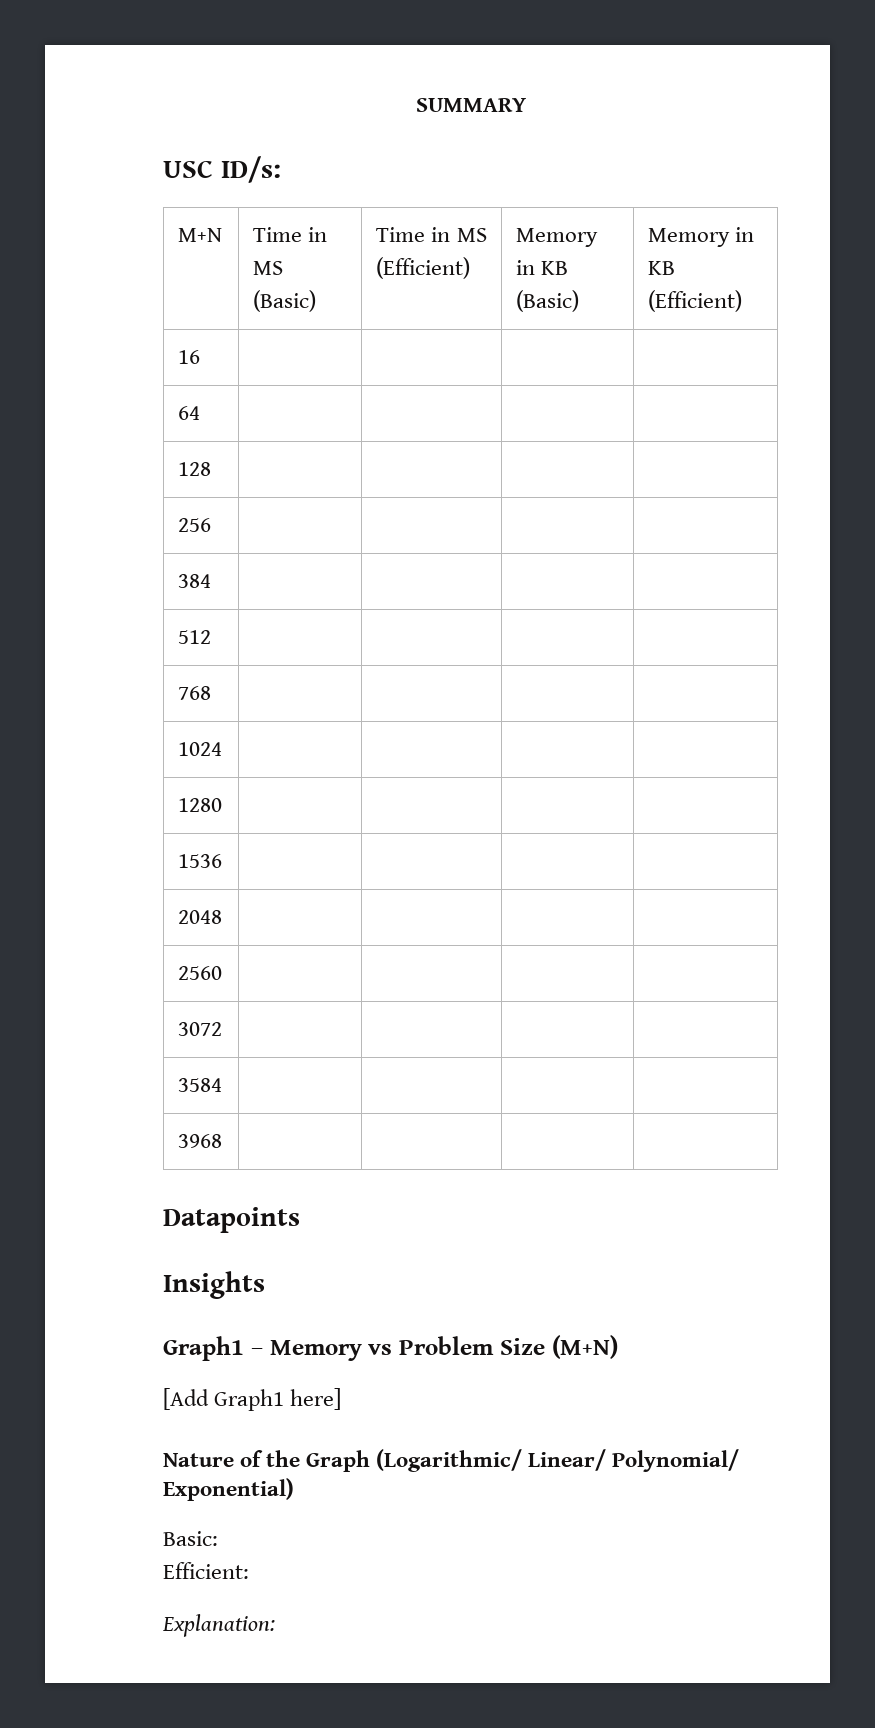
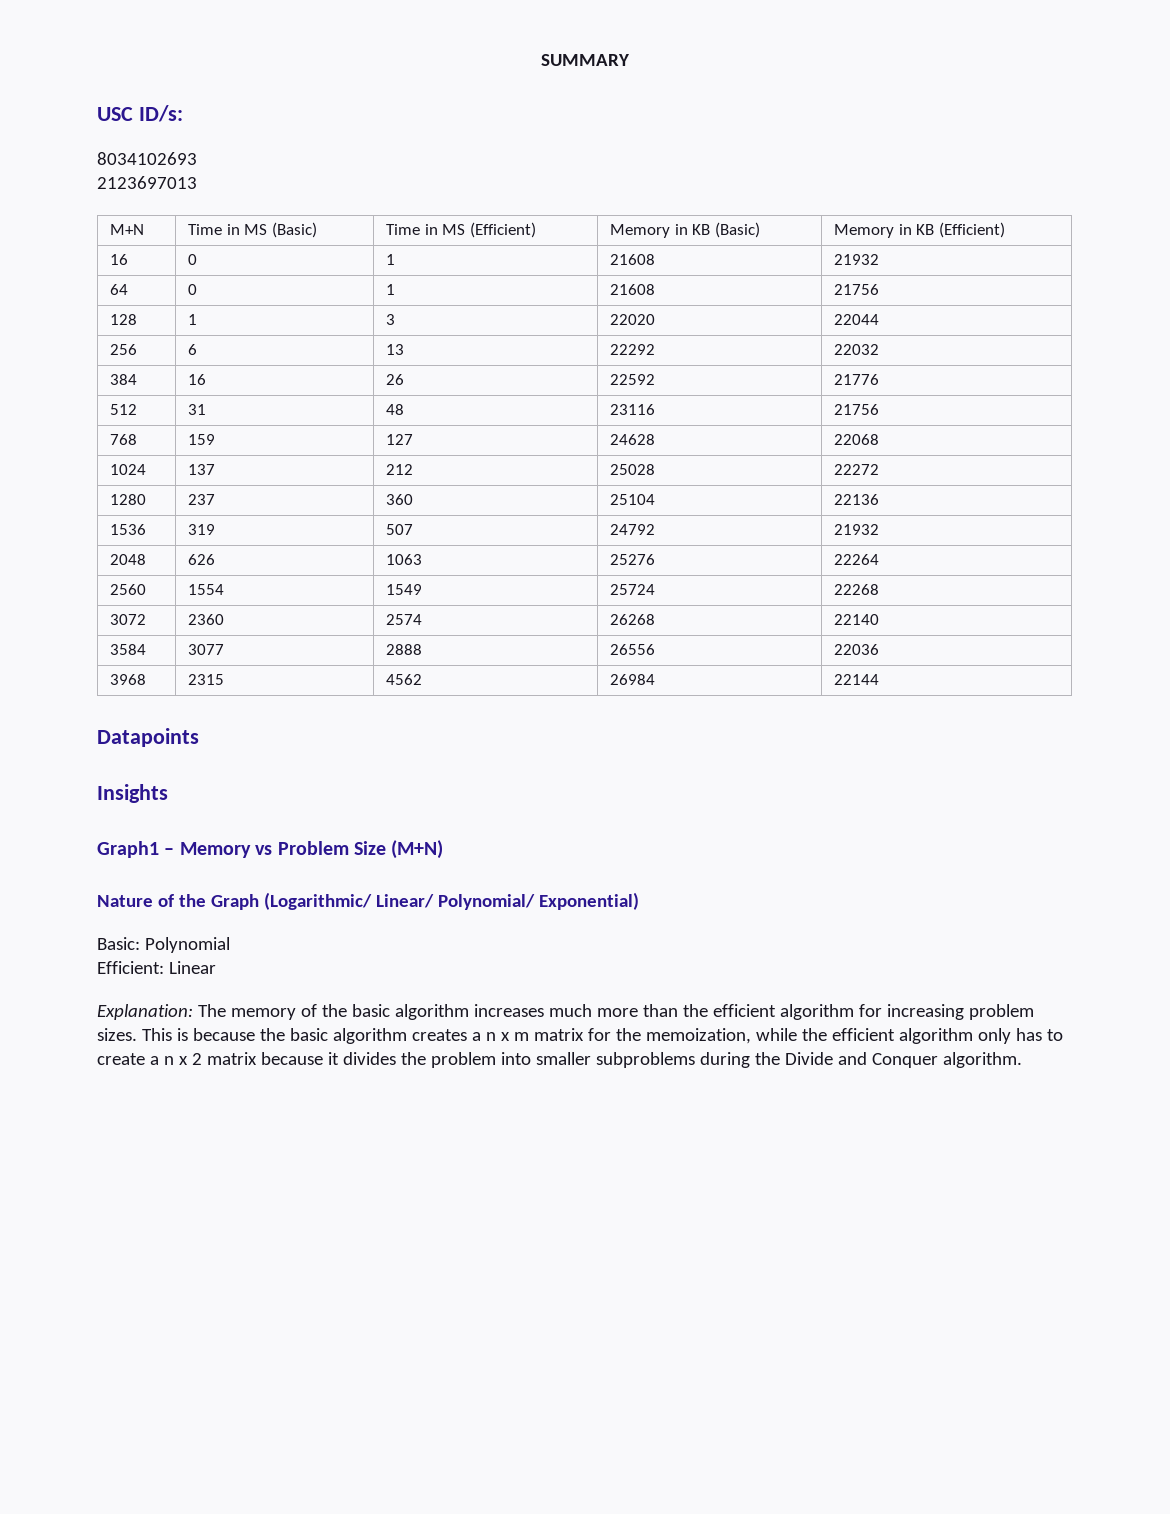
+ 8034102693
+ 2123697013
- 16 | | | |
- 64 | | | |
- 128 | | | |
- 256 | | | |
- 384 | | | |
- 512 | | | |
- 768 | | | |
- 1024 | | | |
- 1280 | | | |
- 1536 | | | |
- 2048 | | | |
- 2560 | | | |
- 3072 | | | |
- 3584 | | | |
- 3968 | | | |
+ 16 | 0 | 1 | 21608 | 21932
+ 64 | 0 | 1 | 21608 | 21756
+ 128 | 1 | 3 | 22020 | 22044
+ 256 | 6 | 13 | 22292 | 22032
+ 384 | 16 | 26 | 22592 | 21776
+ 512 | 31 | 48 | 23116 | 21756
+ 768 | 159 | 127 | 24628 | 22068
+ 1024 | 137 | 212 | 25028 | 22272
+ 1280 | 237 | 360 | 25104 | 22136
+ 1536 | 319 | 507 | 24792 | 21932
+ 2048 | 626 | 1063 | 25276 | 22264
+ 2560 | 1554 | 1549 | 25724 | 22268
+ 3072 | 2360 | 2574 | 26268 | 22140
+ 3584 | 3077 | 2888 | 26556 | 22036
+ 3968 | 2315 | 4562 | 26984 | 22144
- [Add Graph1 here]
- Basic:
+ Basic: Polynomial
- Efficient:
+ Efficient: Linear
- Explanation:
+ Explanation: The memory of the basic algorithm increases much more than the efficient algorithm for increasing problem sizes. This is because the basic algorithm creates a n x m matrix for the memoization, while the efficient algorithm only has to create a n x 2 matrix because it divides the problem into smaller subproblems during the Divide and Conquer algorithm.

